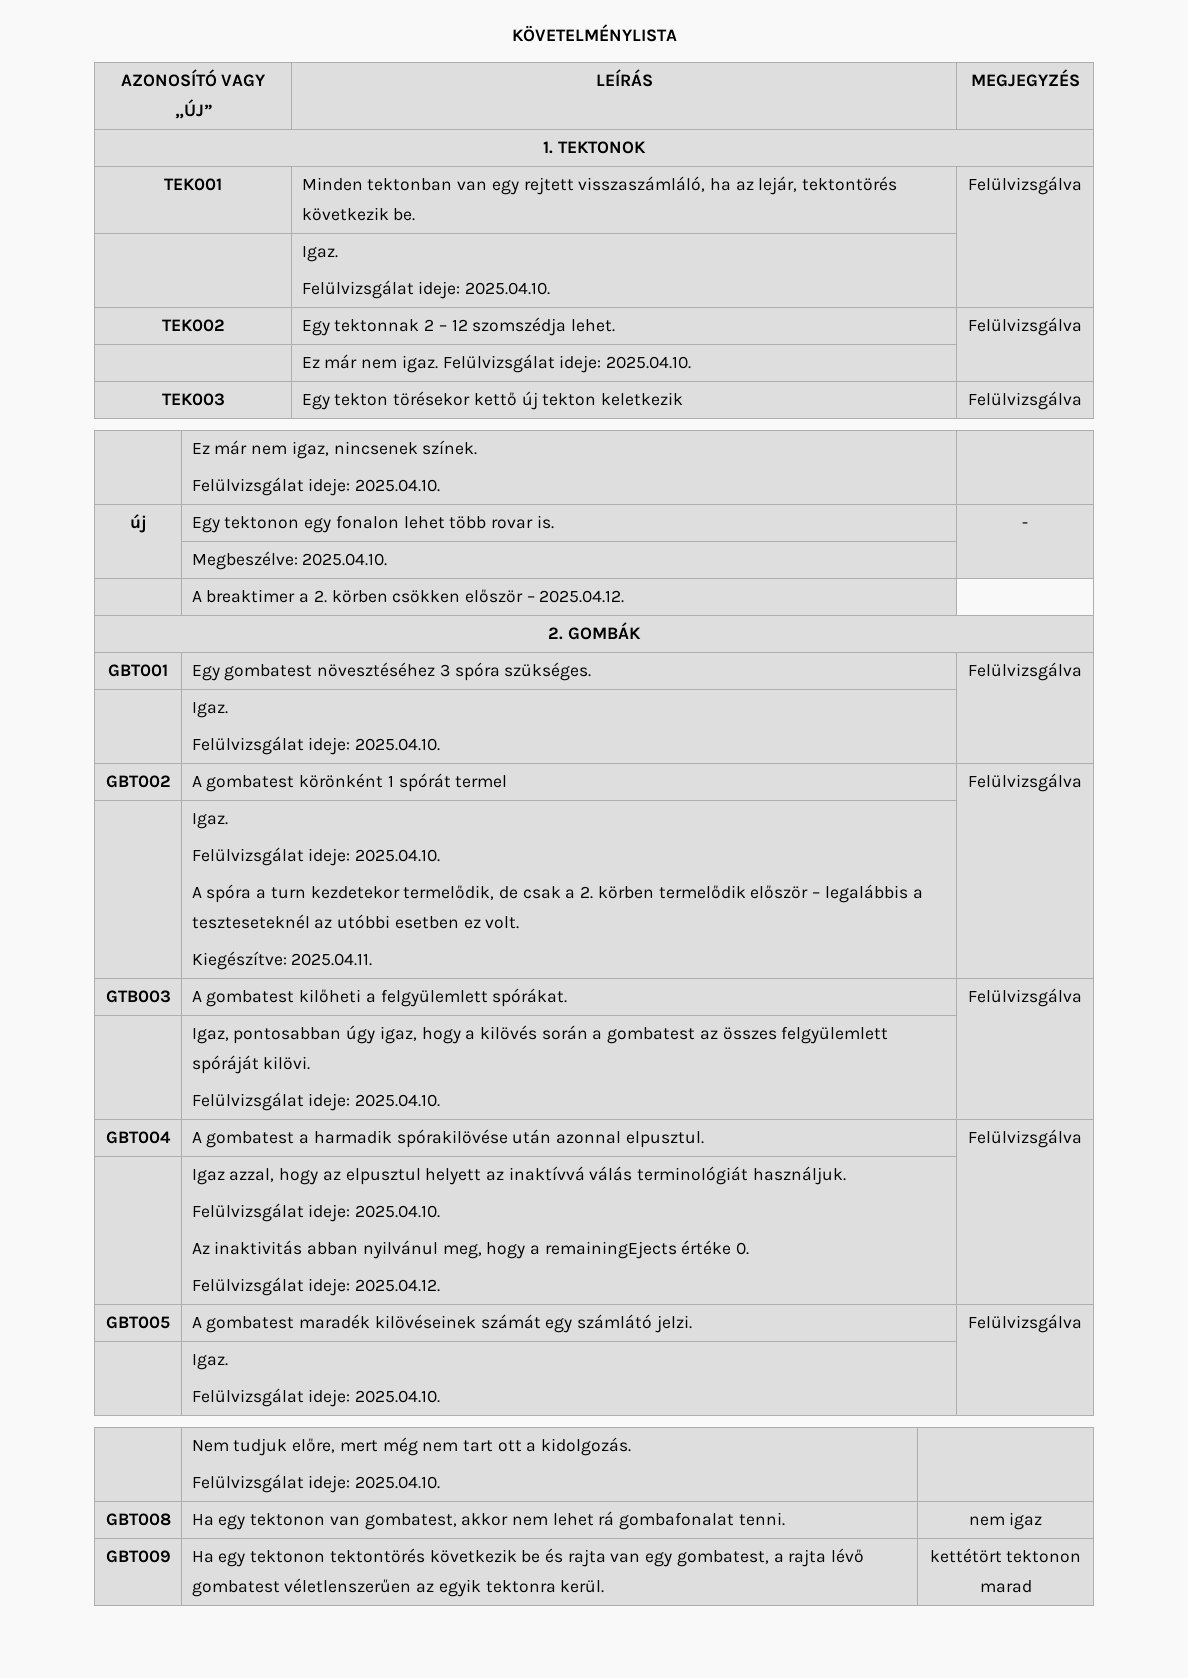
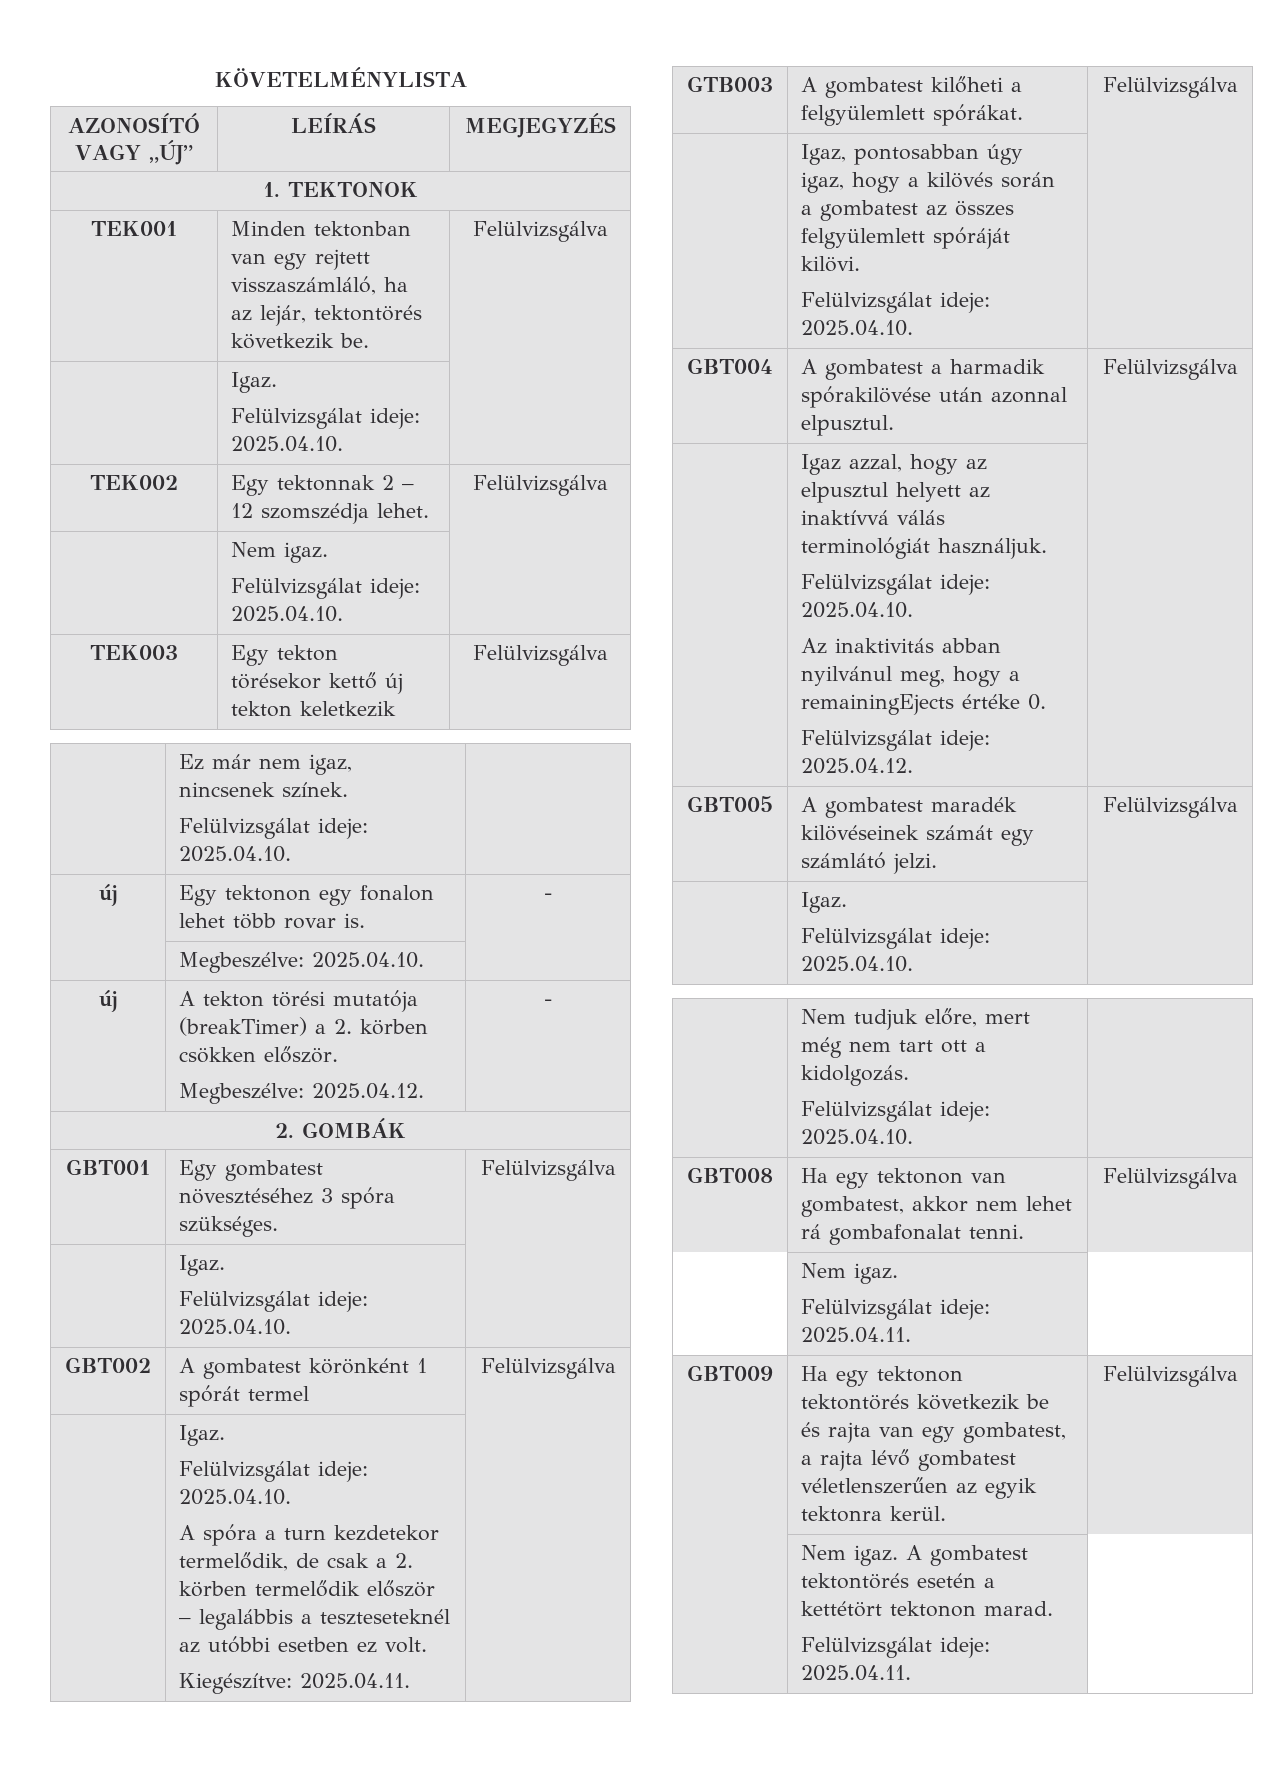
  TEK002 | Egy tektonnak 2 – 12 szomszédja lehet. | Felülvizsgálva
- | Ez már nem igaz. Felülvizsgálat ideje: 2025.04.10. |
+ | Nem igaz.
+ Felülvizsgálat ideje: 2025.04.10. |
- | A breaktimer a 2. körben csökken először – 2025.04.12. |
+ új | A tekton törési mutatója (breakTimer) a 2. körben csökken először.
+ Megbeszélve: 2025.04.12. | -
- GBT008 | Ha egy tektonon van gombatest, akkor nem lehet rá gombafonalat tenni. | nem igaz
+ GBT008 | Ha egy tektonon van gombatest, akkor nem lehet rá gombafonalat tenni. | Felülvizsgálva
+ | Nem igaz.
+ Felülvizsgálat ideje: 2025.04.11. |
- GBT009 | Ha egy tektonon tektontörés következik be és rajta van egy gombatest, a rajta lévő gombatest véletlenszerűen az egyik tektonra kerül. | kettétört tektonon marad
+ GBT009 | Ha egy tektonon tektontörés következik be és rajta van egy gombatest, a rajta lévő gombatest véletlenszerűen az egyik tektonra kerül. | Felülvizsgálva
+ | Nem igaz. A gombatest tektontörés esetén a kettétört tektonon marad.
+ Felülvizsgálat ideje: 2025.04.11. |

